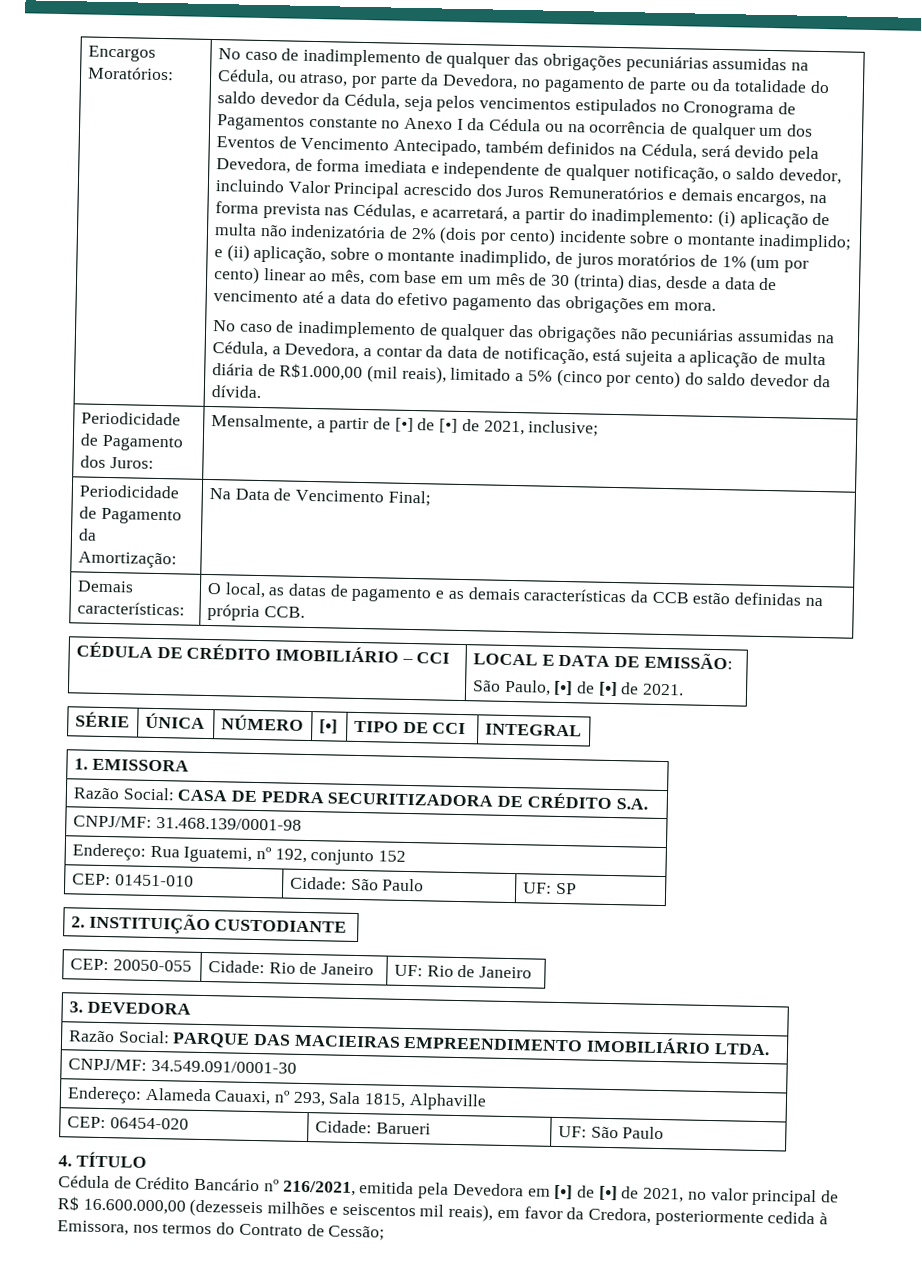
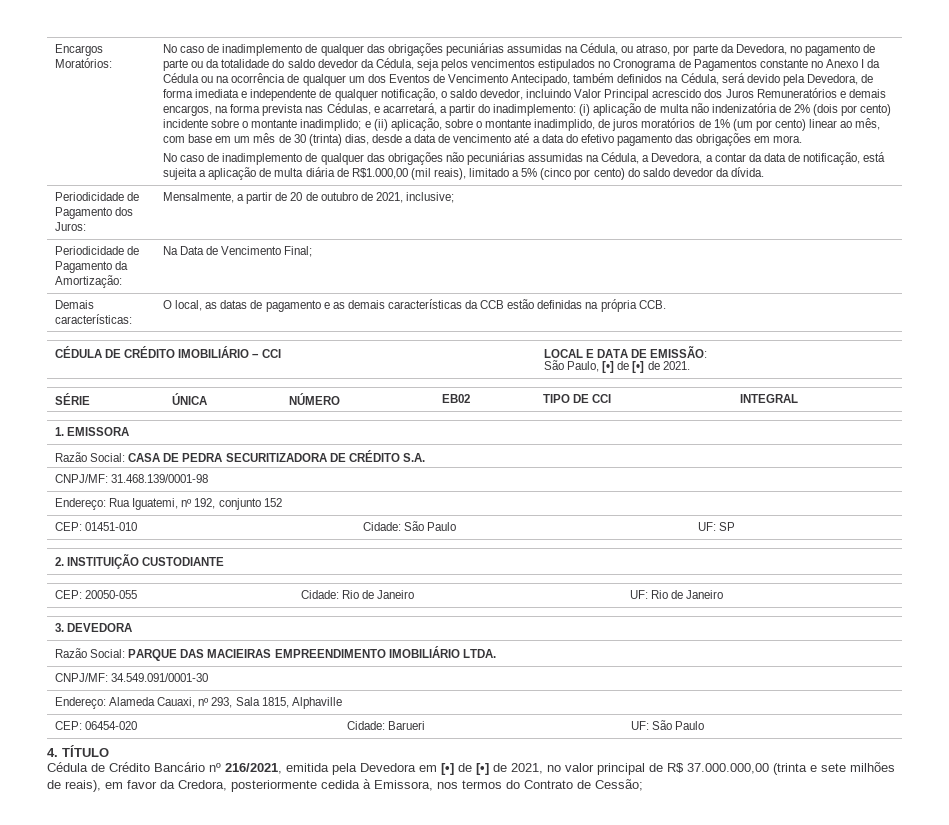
- Periodicidade de Pagamento dos Juros: | Mensalmente, a partir de [•] de [•] de 2021, inclusive;
+ Periodicidade de Pagamento dos Juros: | Mensalmente, a partir de 20 de outubro de 2021, inclusive;
- SÉRIE | ÚNICA | NÚMERO | [•] | TIPO DE CCI | INTEGRAL
+ SÉRIE | ÚNICA | NÚMERO | EB02 | TIPO DE CCI | INTEGRAL
- Cédula de Crédito Bancário nº 216/2021, emitida pela Devedora em [•] de [•] de 2021, no valor principal de R$ 16.600.000,00 (dezesseis milhões e seiscentos mil reais), em favor da Credora, posteriormente cedida à Emissora, nos termos do Contrato de Cessão;
+ Cédula de Crédito Bancário nº 216/2021, emitida pela Devedora em [•] de [•] de 2021, no valor principal de R$ 37.000.000,00 (trinta e sete milhões de reais), em favor da Credora, posteriormente cedida à Emissora, nos termos do Contrato de Cessão;

